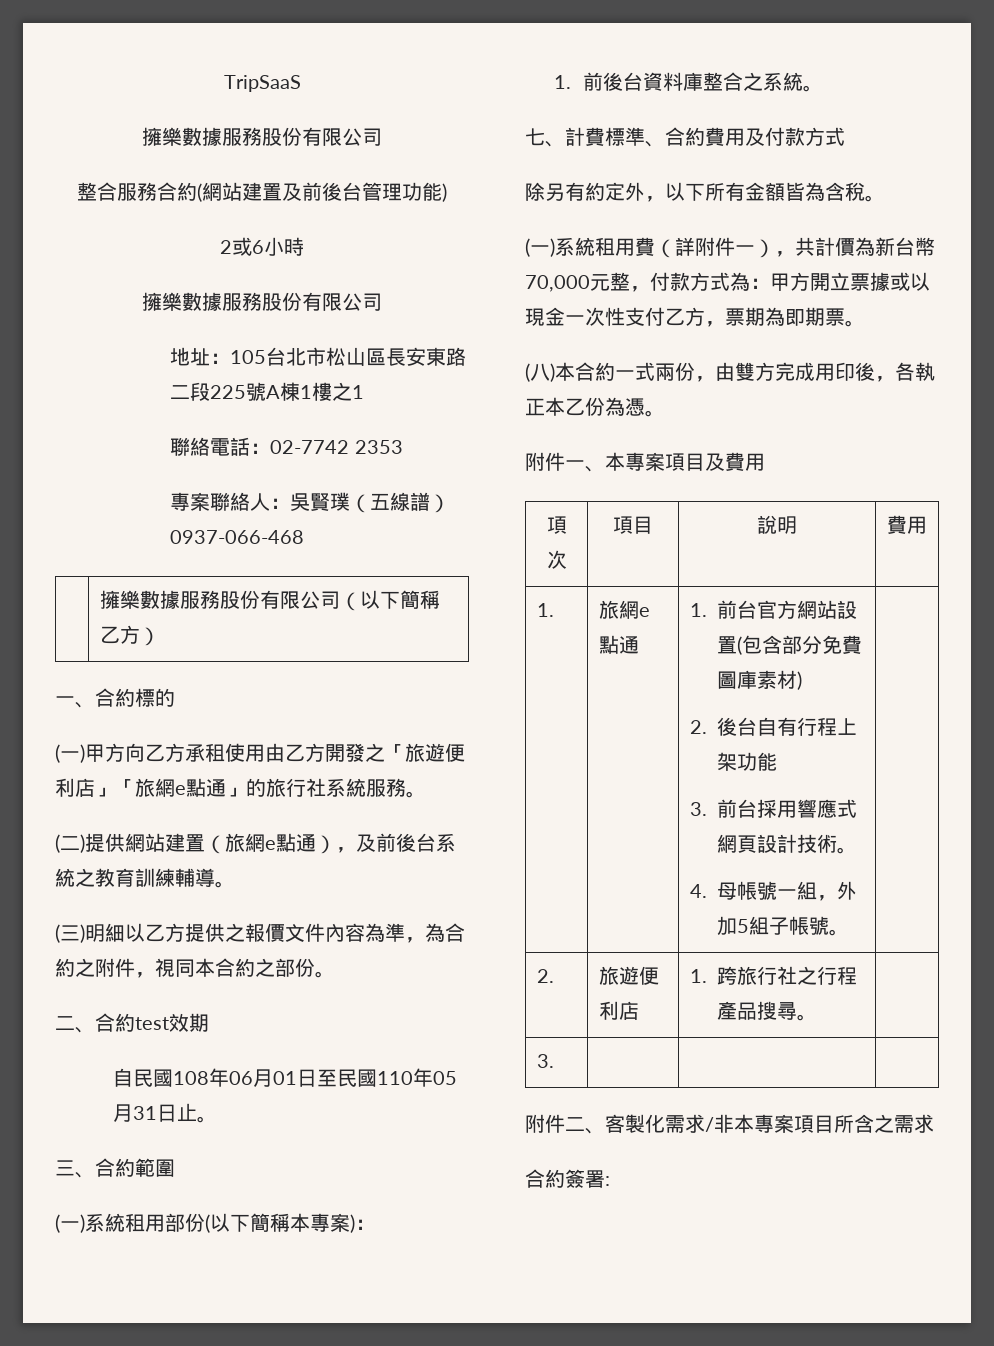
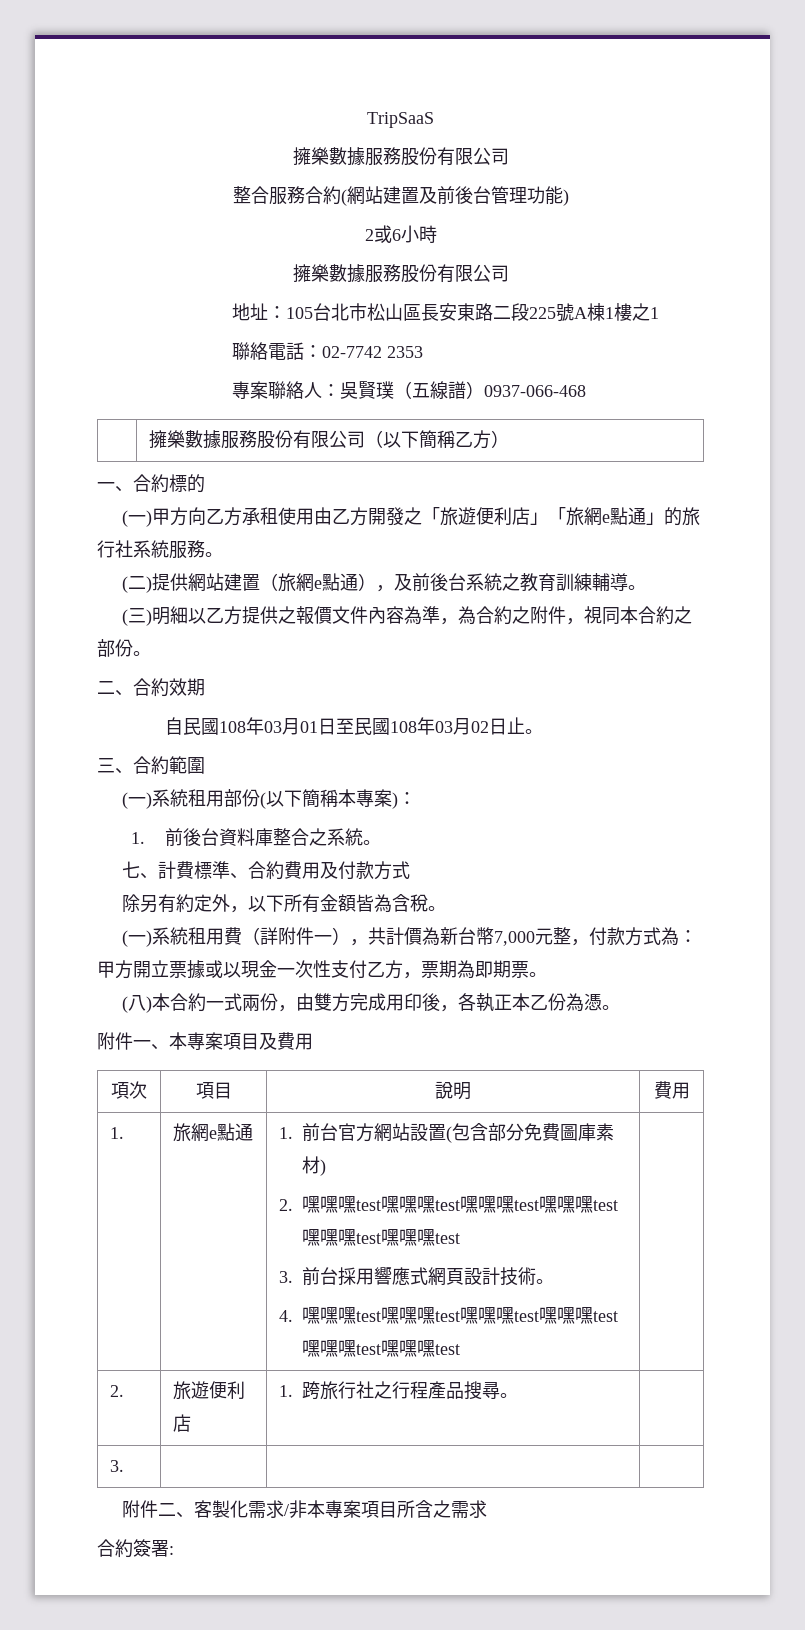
- 二、合約test效期
+ 二、合約效期
- 自民國108年06月01日至民國110年05月31日止。
+ 自民國108年03月01日至民國108年03月02日止。
- (一)系統租用費（詳附件一），共計價為新台幣70,000元整，付款方式為：甲方開立票據或以現金一次性支付乙方，票期為即期票。
+ (一)系統租用費（詳附件一），共計價為新台幣7,000元整，付款方式為：甲方開立票據或以現金一次性支付乙方，票期為即期票。
- 2.後台自有行程上架功能
+ 2.嘿嘿嘿test嘿嘿嘿test嘿嘿嘿test嘿嘿嘿test嘿嘿嘿test嘿嘿嘿test
- 4.母帳號一組，外加5組子帳號。
+ 4.嘿嘿嘿test嘿嘿嘿test嘿嘿嘿test嘿嘿嘿test嘿嘿嘿test嘿嘿嘿test

